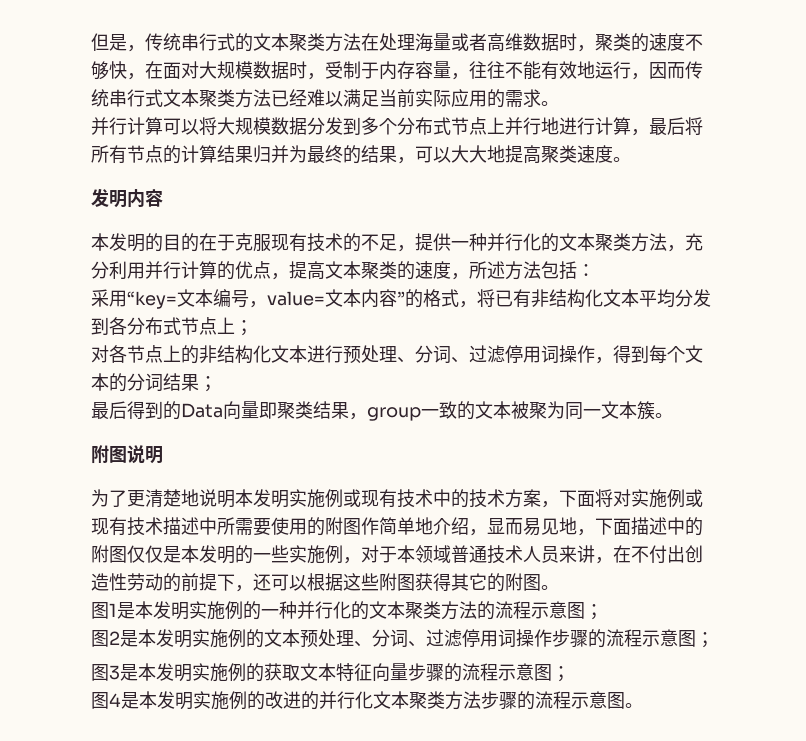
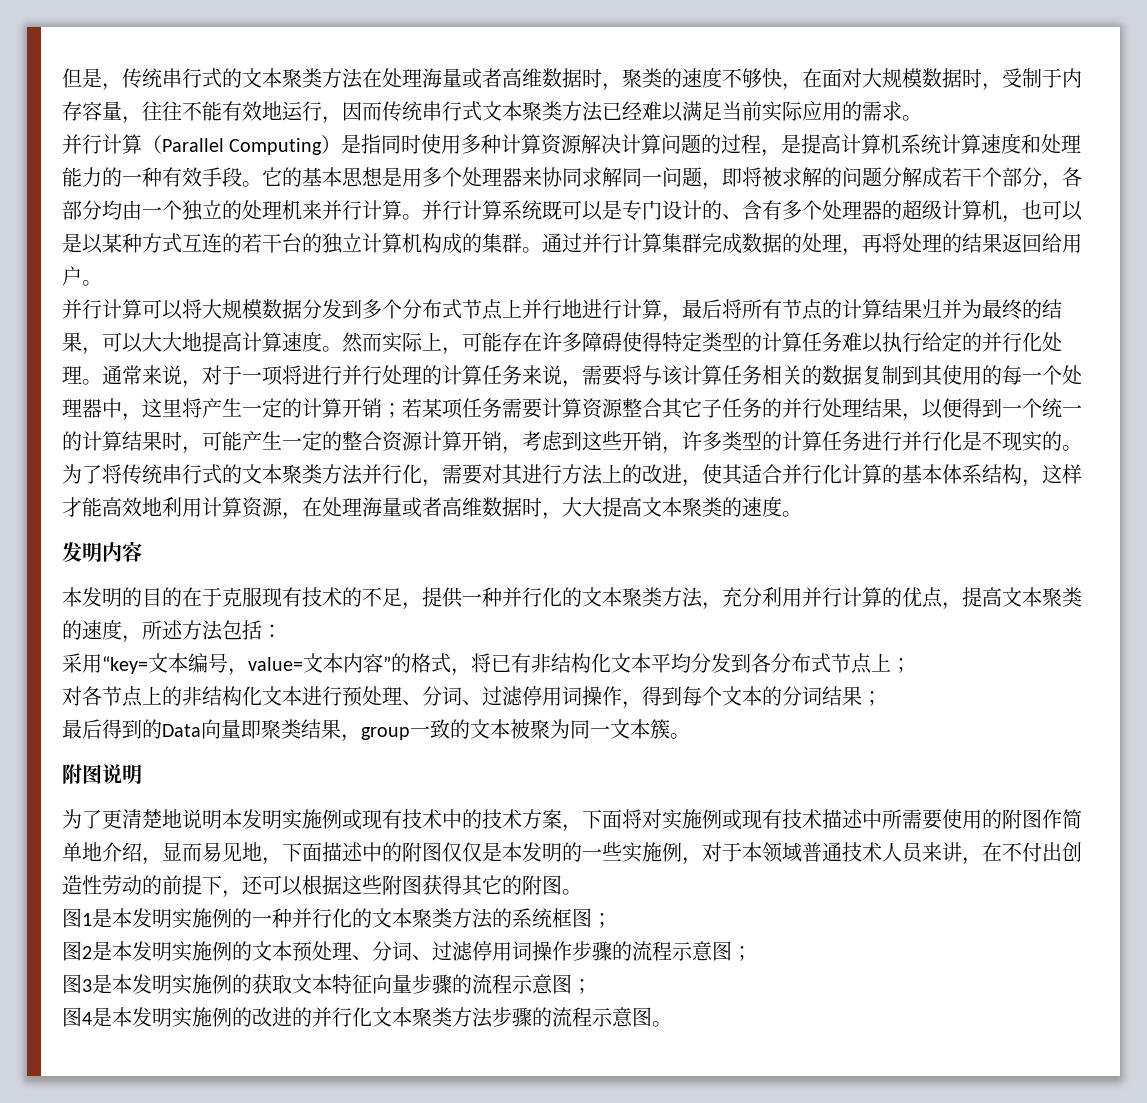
+ 并行计算（Parallel Computing）是指同时使用多种计算资源解决计算问题的过程，是提高计算机系统计算速度和处理能力的一种有效手段。它的基本思想是用多个处理器来协同求解同一问题，即将被求解的问题分解成若干个部分，各部分均由一个独立的处理机来并行计算。并行计算系统既可以是专门设计的、含有多个处理器的超级计算机，也可以是以某种方式互连的若干台的独立计算机构成的集群。通过并行计算集群完成数据的处理，再将处理的结果返回给用户。
- 并行计算可以将大规模数据分发到多个分布式节点上并行地进行计算，最后将所有节点的计算结果归并为最终的结果，可以大大地提高聚类速度。
+ 并行计算可以将大规模数据分发到多个分布式节点上并行地进行计算，最后将所有节点的计算结果归并为最终的结果，可以大大地提高计算速度。然而实际上，可能存在许多障碍使得特定类型的计算任务难以执行给定的并行化处理。通常来说，对于一项将进行并行处理的计算任务来说，需要将与该计算任务相关的数据复制到其使用的每一个处理器中，这里将产生一定的计算开销；若某项任务需要计算资源整合其它子任务的并行处理结果，以便得到一个统一的计算结果时，可能产生一定的整合资源计算开销，考虑到这些开销，许多类型的计算任务进行并行化是不现实的。为了将传统串行式的文本聚类方法并行化，需要对其进行方法上的改进，使其适合并行化计算的基本体系结构，这样才能高效地利用计算资源，在处理海量或者高维数据时，大大提高文本聚类的速度。
- 图1是本发明实施例的一种并行化的文本聚类方法的流程示意图；
+ 图1是本发明实施例的一种并行化的文本聚类方法的系统框图；

